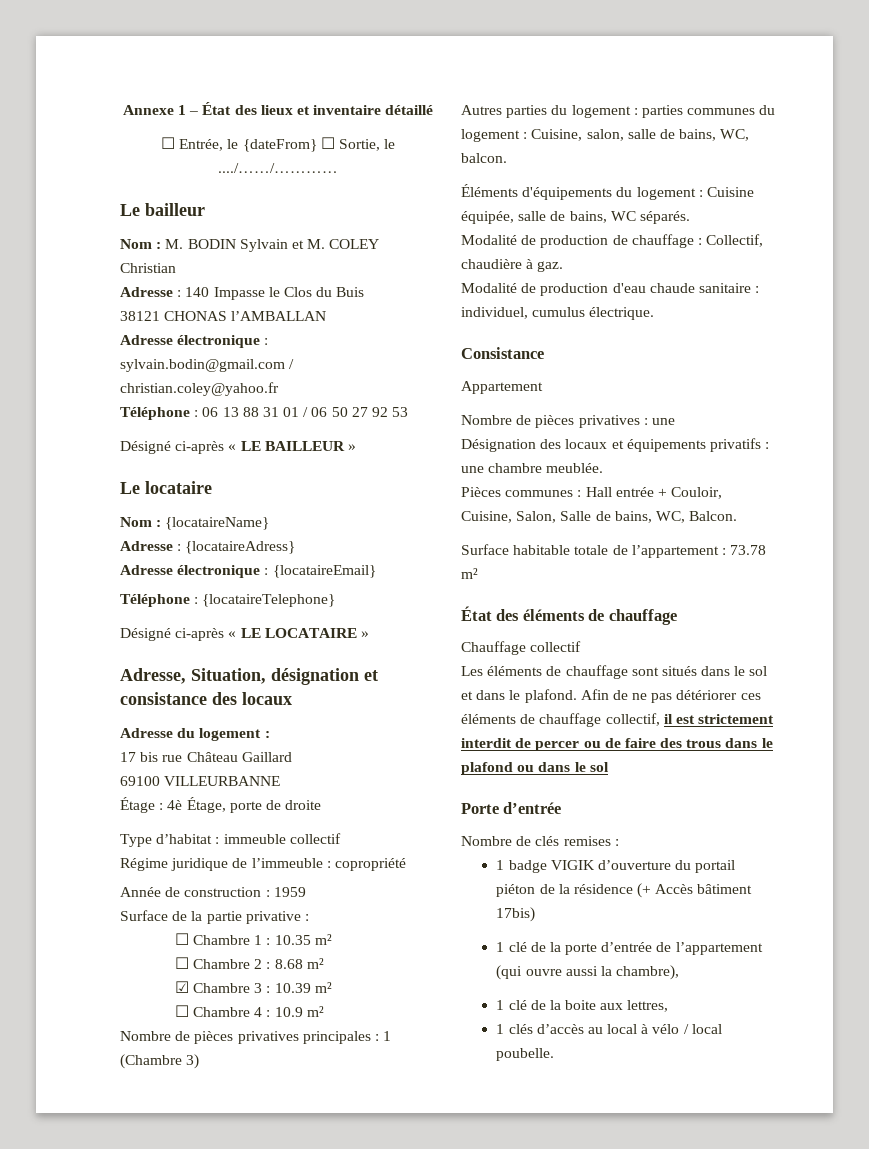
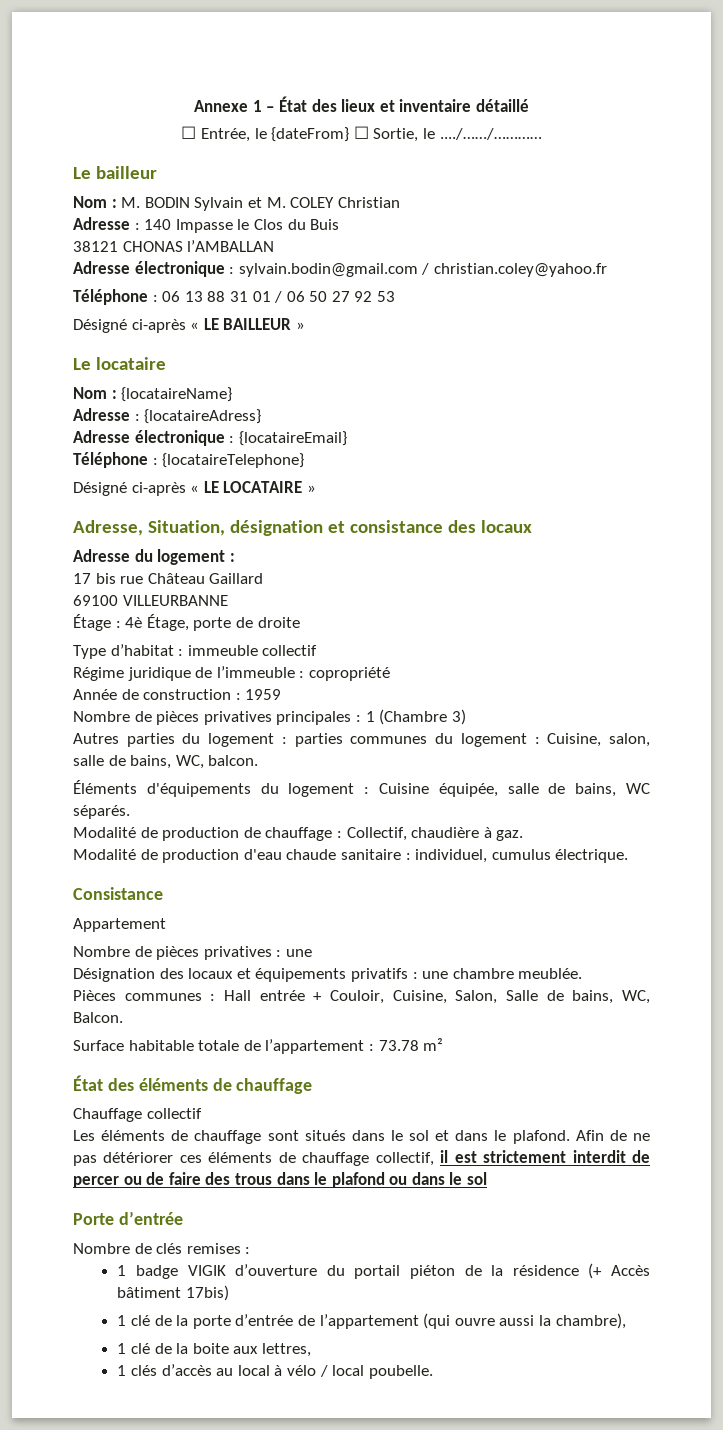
- Surface de la partie privative :
- ☐ Chambre 1 : 10.35 m²
- ☐ Chambre 2 : 8.68 m²
- ☑ Chambre 3 : 10.39 m²
- ☐ Chambre 4 : 10.9 m²

